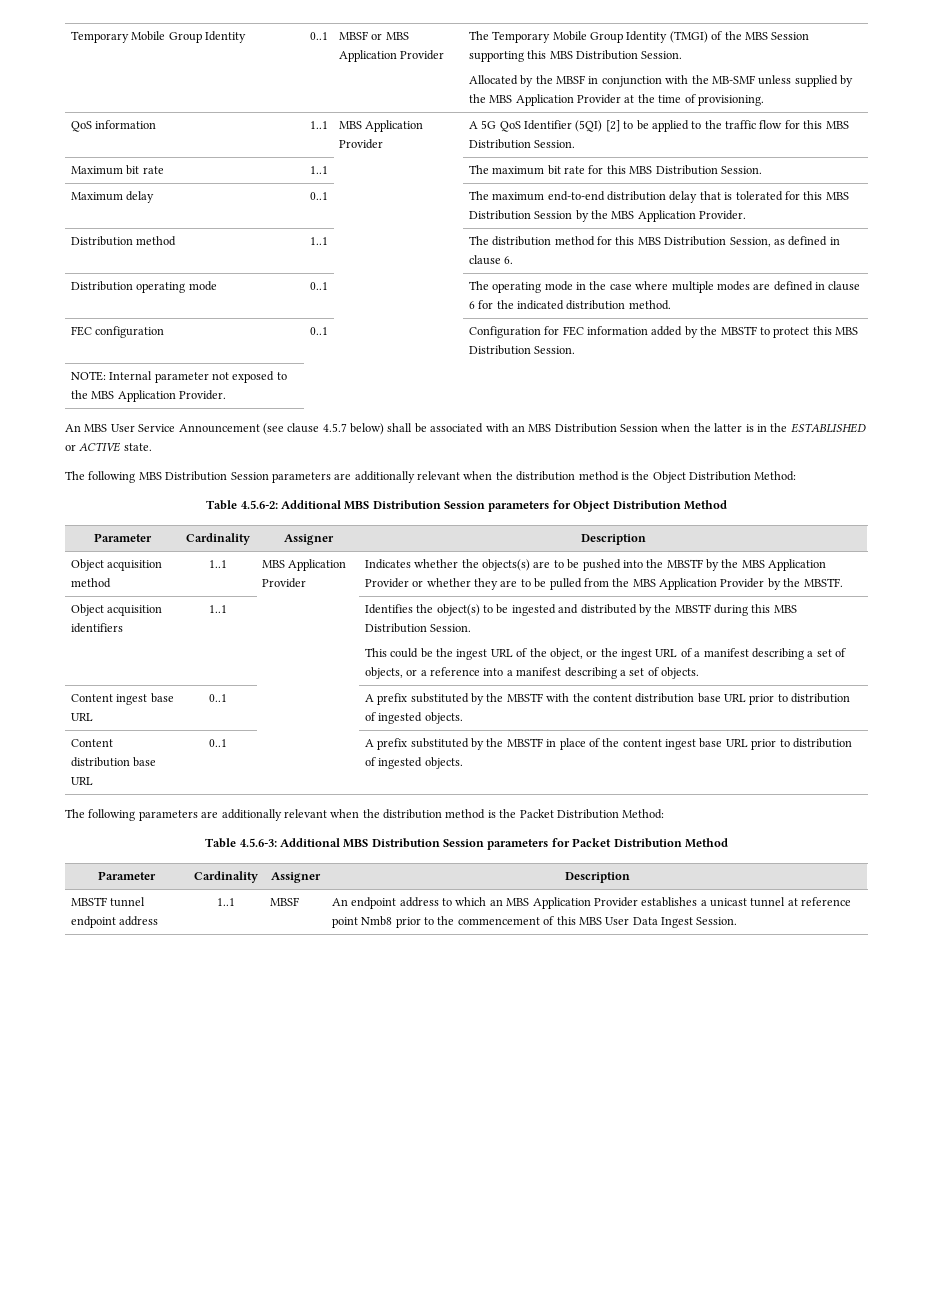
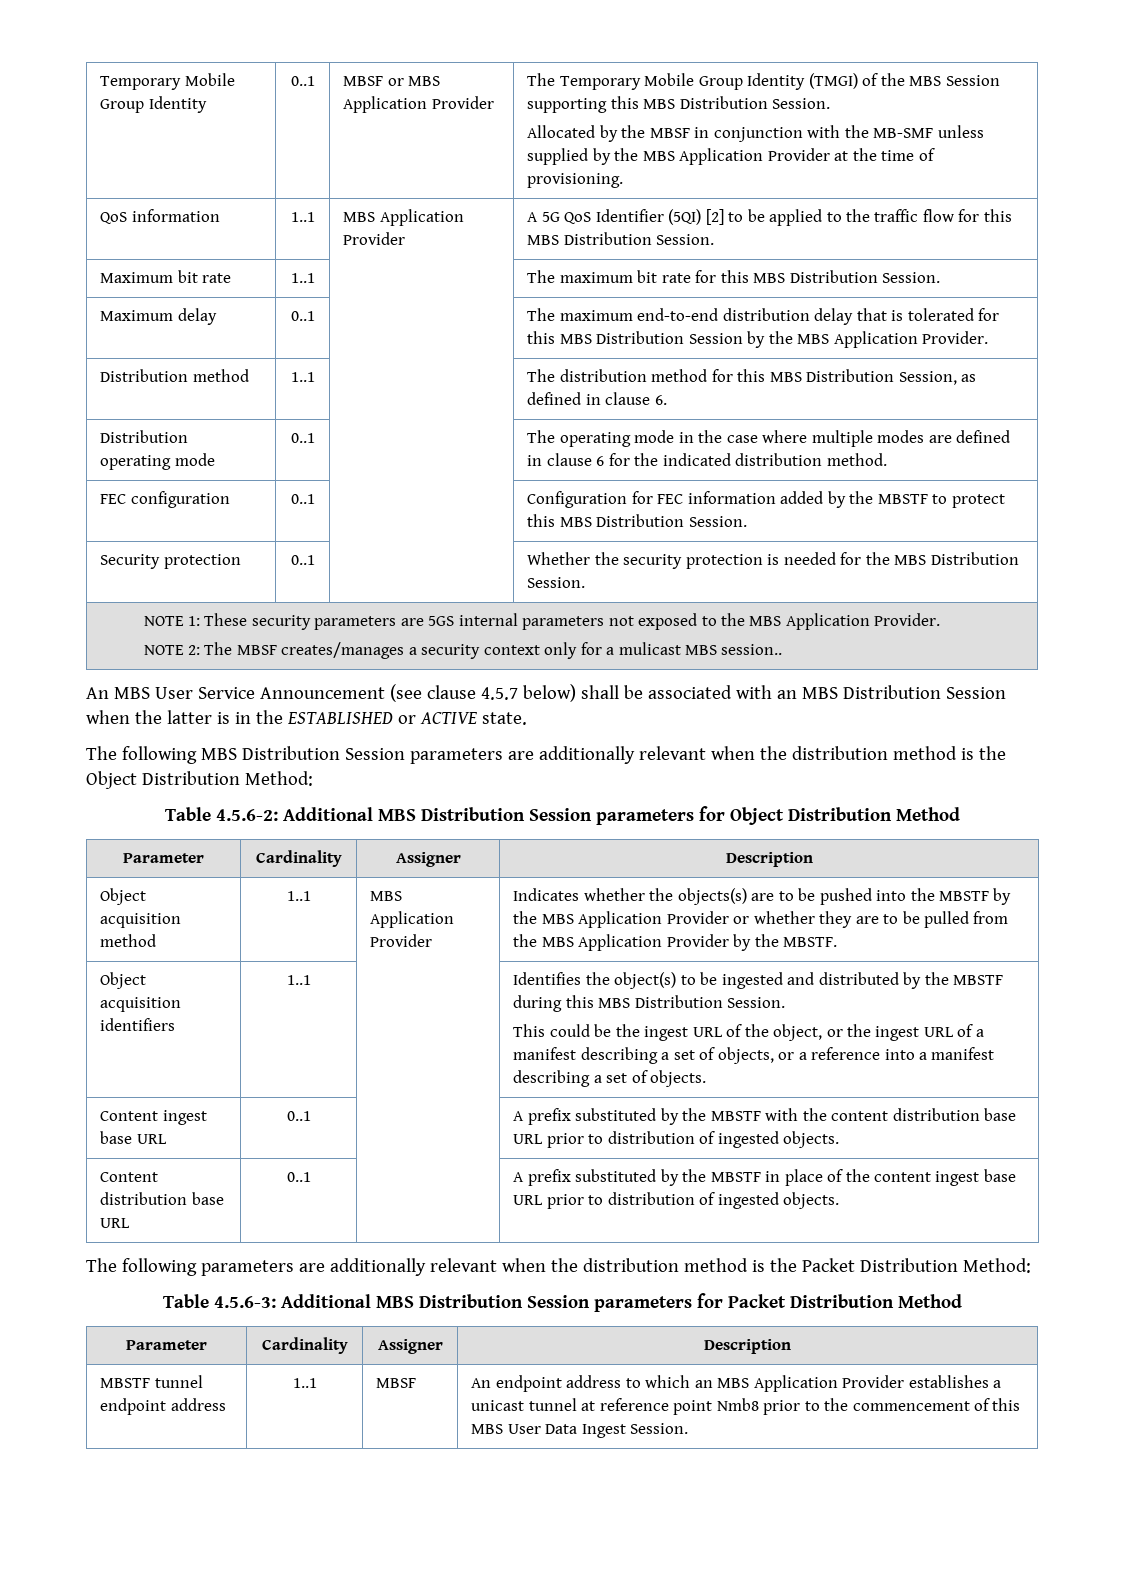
- NOTE: Internal parameter not exposed to the MBS Application Provider.
+ Security protection | 0..1 | | Whether the security protection is needed for the MBS Distribution Session.
+ NOTE 1: These security parameters are 5GS internal parameters not exposed to the MBS Application Provider.
+ NOTE 2: The MBSF creates/manages a security context only for a mulicast MBS session..

